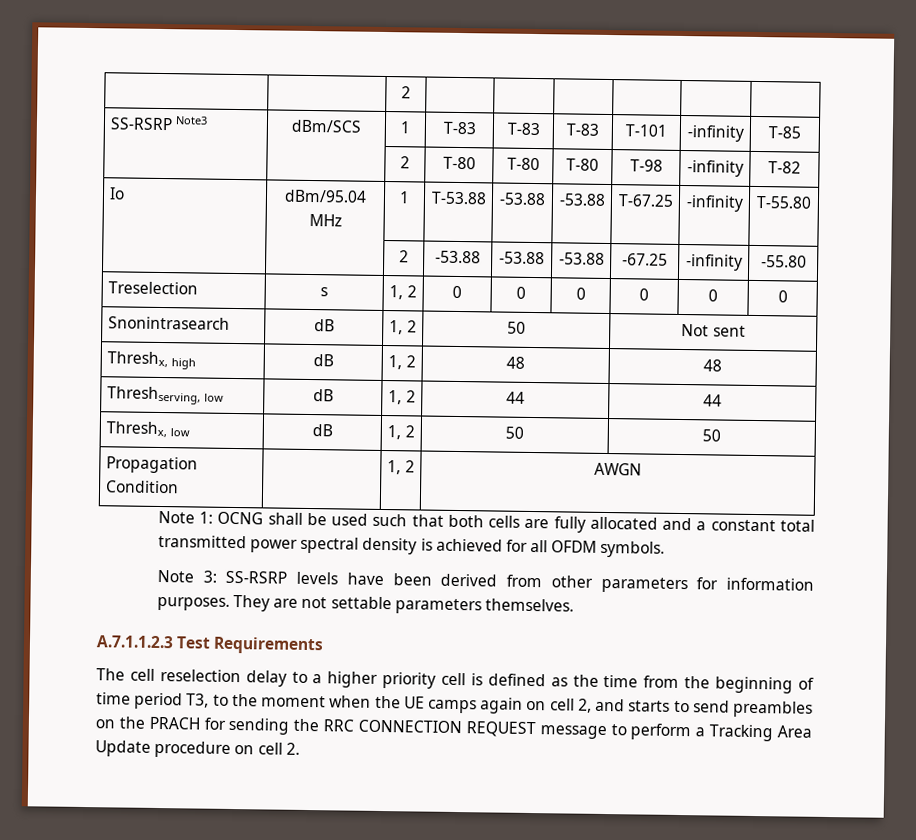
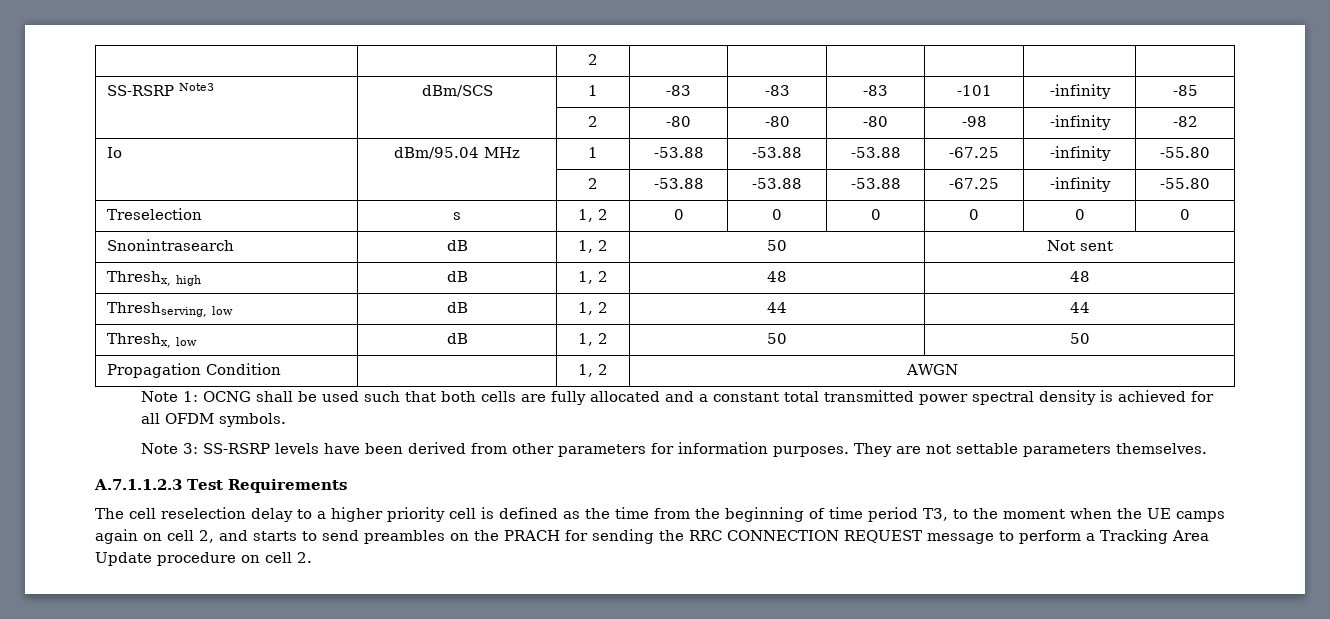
- SS-RSRP Note3 | dBm/SCS | 1 | T-83 | T-83 | T-83 | T-101 | -infinity | T-85
- | | 2 | T-80 | T-80 | T-80 | T-98 | -infinity | T-82
+ SS-RSRP Note3 | dBm/SCS | 1 | -83 | -83 | -83 | -101 | -infinity | -85
+ | | 2 | -80 | -80 | -80 | -98 | -infinity | -82
- Io | dBm/95.04 MHz | 1 | T-53.88 | -53.88 | -53.88 | T-67.25 | -infinity | T-55.80
+ Io | dBm/95.04 MHz | 1 | -53.88 | -53.88 | -53.88 | -67.25 | -infinity | -55.80

